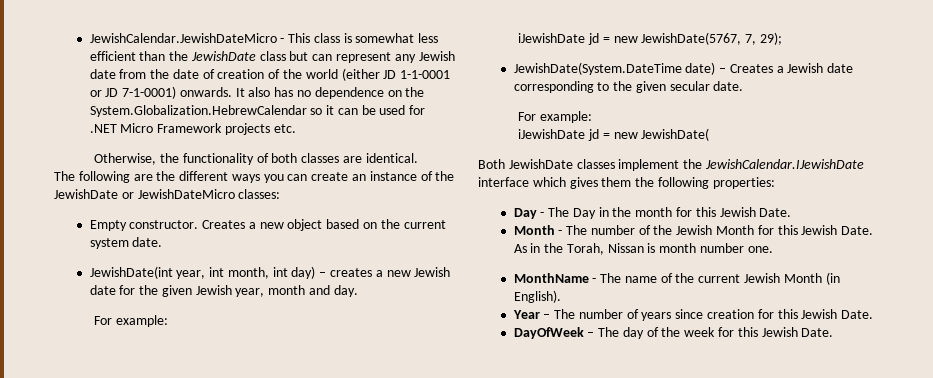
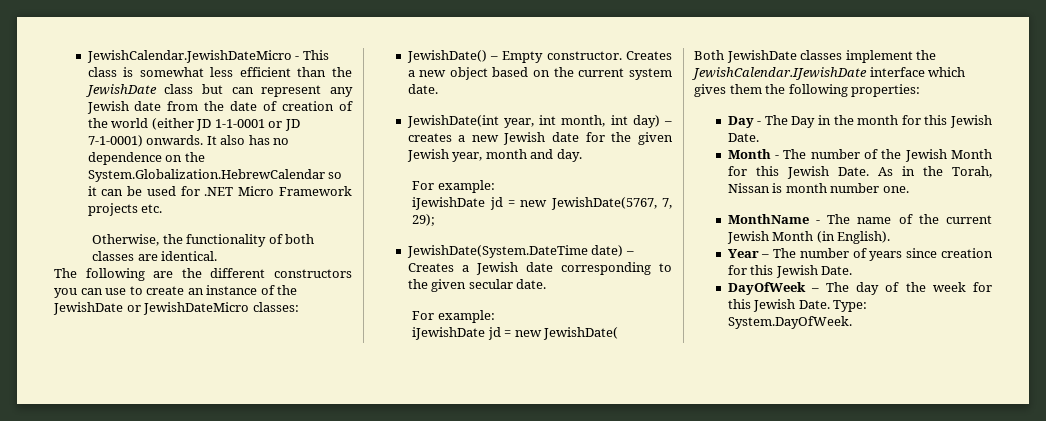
- The following are the different ways you can create an instance of the JewishDate or JewishDateMicro classes:
+ The following are the different constructors you can use to create an instance of the JewishDate or JewishDateMicro classes:
- Empty constructor.
+ JewishDate() – Empty constructor.
+ Type: System.DayOfWeek.

